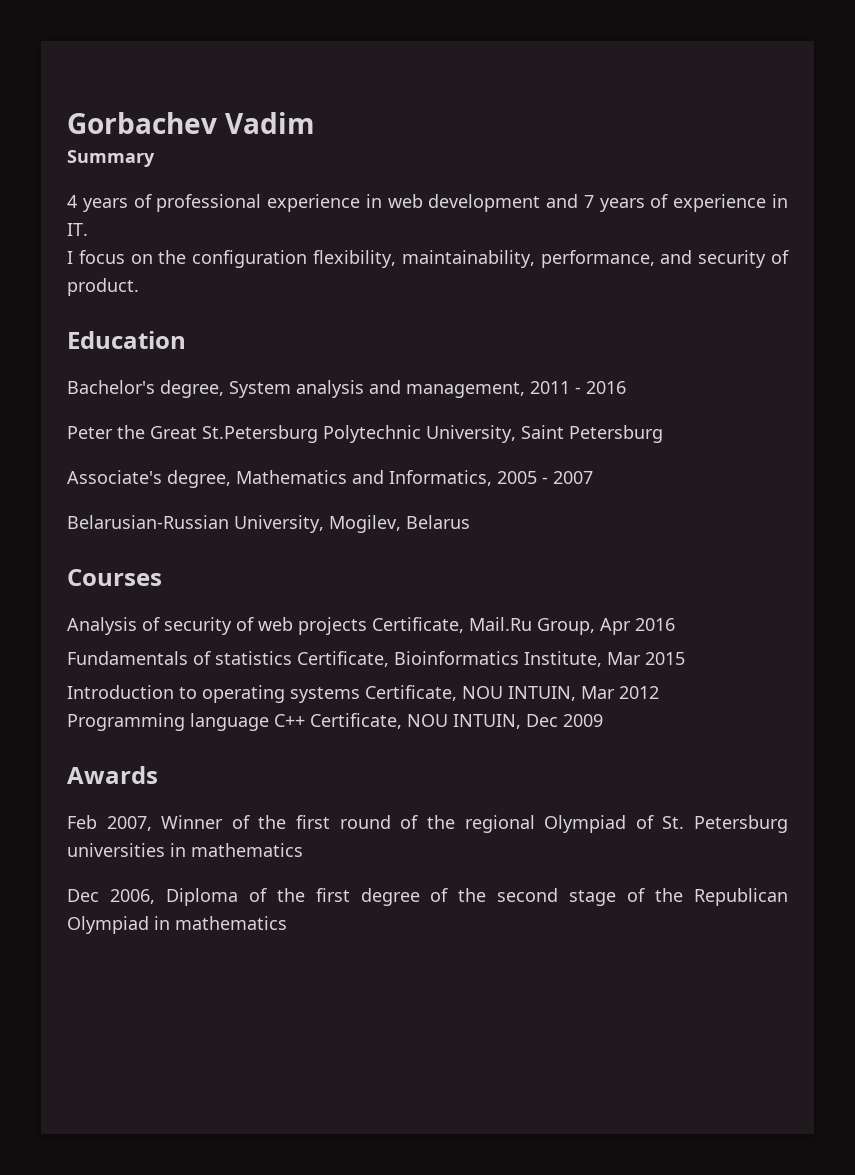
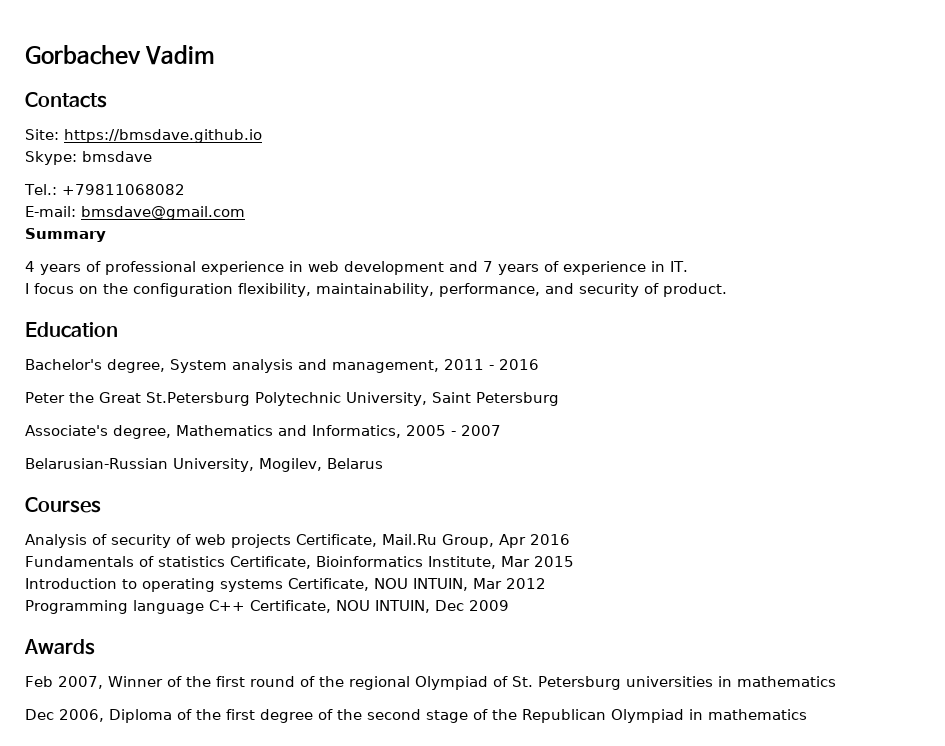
+ Contacts
+ Site: https://bmsdave.github.io
+ Skype: bmsdave
+ Tel.: +79811068082
+ E-mail: bmsdave@gmail.com

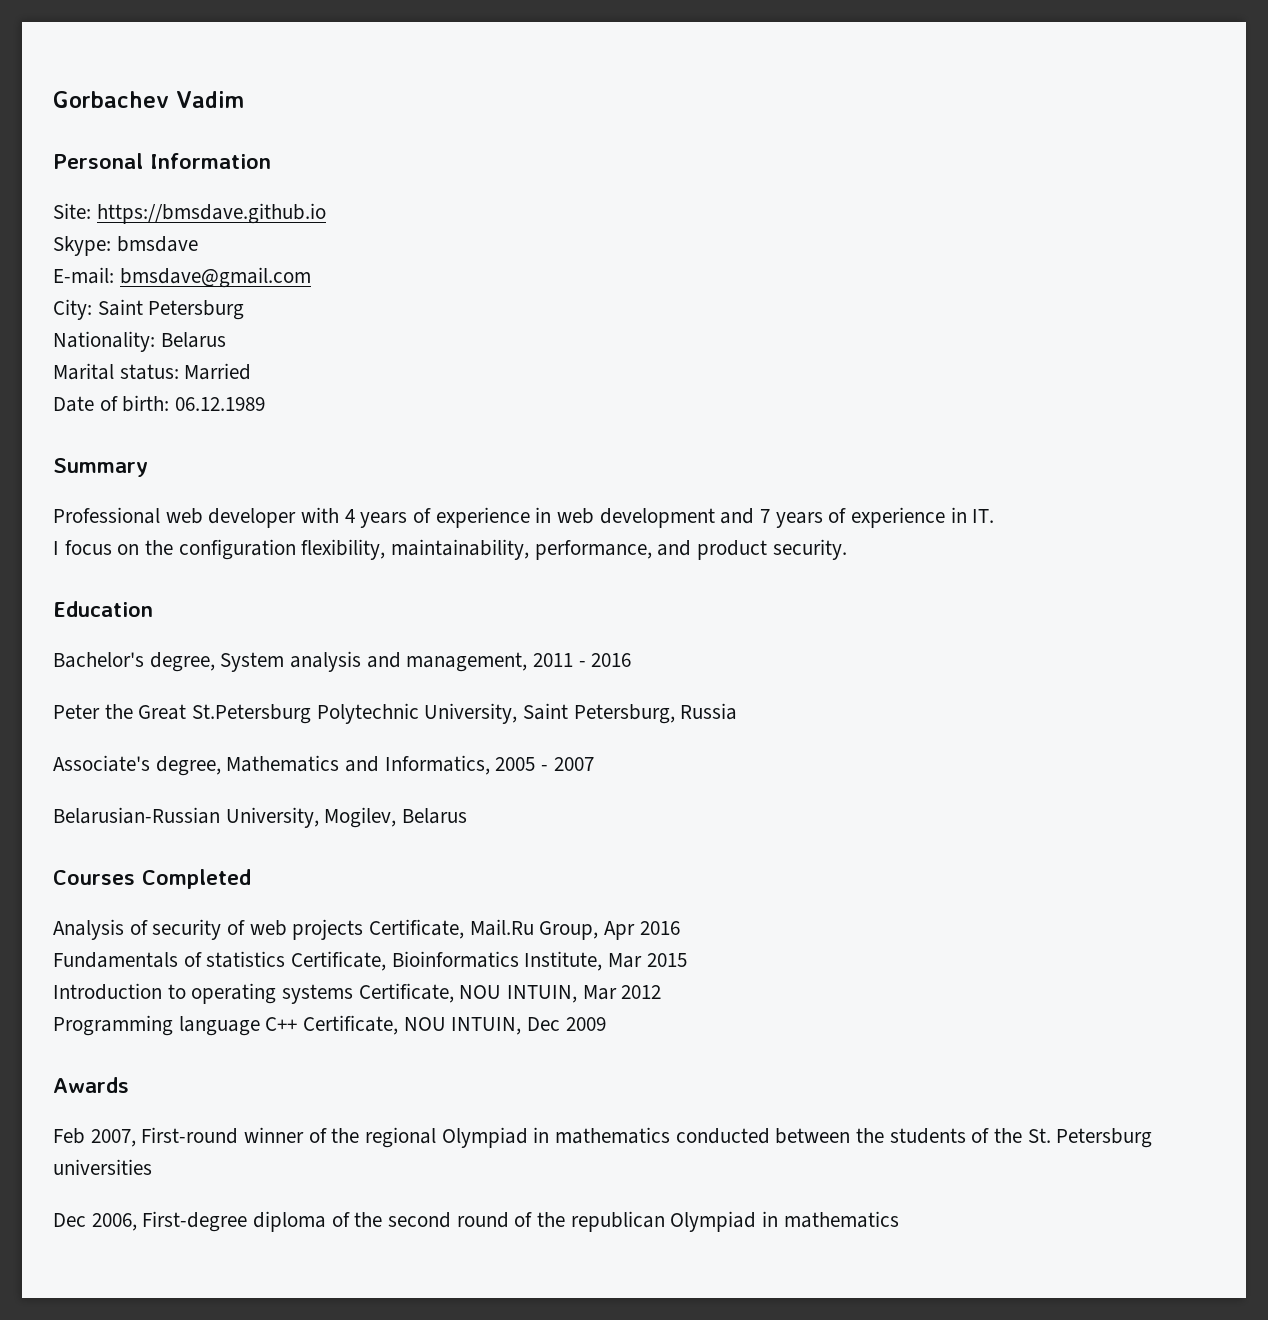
- Contacts
+ Personal Information
- Tel.: +79811068082
+ City: Saint Petersburg
+ Nationality: Belarus
+ Marital status: Married
+ Date of birth: 06.12.1989
  Summary
- 4 years of professional experience in web development and 7 years of experience in IT.
+ Professional web developer with 4 years of experience in web development and 7 years of experience in IT.
- I focus on the configuration flexibility, maintainability, performance, and security of product.
+ I focus on the configuration flexibility, maintainability, performance, and product security.
- Peter the Great St.Petersburg Polytechnic University, Saint Petersburg
+ Peter the Great St.Petersburg Polytechnic University, Saint Petersburg, Russia
- Courses
+ Courses Completed
- Feb 2007, Winner of the first round of the regional Olympiad of St. Petersburg universities in mathematics
+ Feb 2007, First-round winner of the regional Olympiad in mathematics conducted between the students of the St. Petersburg universities
- Dec 2006, Diploma of the first degree of the second stage of the Republican Olympiad in mathematics
+ Dec 2006, First-degree diploma of the second round of the republican Olympiad in mathematics

